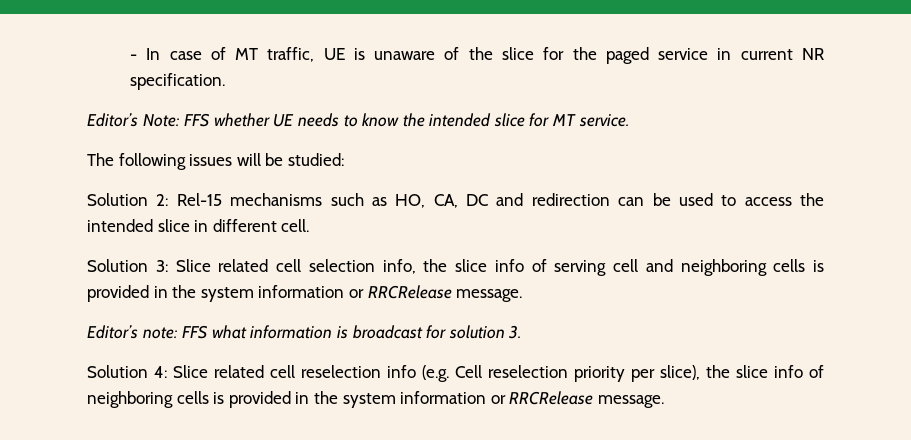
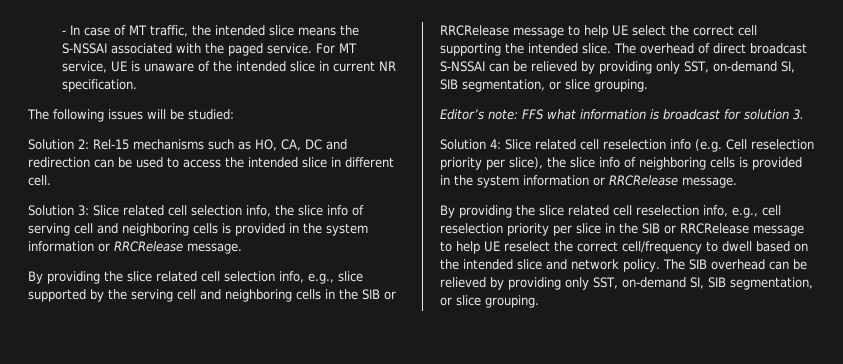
- - In case of MT traffic, UE is unaware of the slice for the paged service in current NR specification.
+ - In case of MT traffic, the intended slice means the S-NSSAI associated with the paged service. For MT service, UE is unaware of the intended slice in current NR specification.
- Editor’s Note: FFS whether UE needs to know the intended slice for MT service.
+ By providing the slice related cell selection info, e.g., slice supported by the serving cell and neighboring cells in the SIB or RRCRelease message to help UE select the correct cell supporting the intended slice. The overhead of direct broadcast S-NSSAI can be relieved by providing only SST, on-demand SI, SIB segmentation, or slice grouping.
+ By providing the slice related cell reselection info, e.g., cell reselection priority per slice in the SIB or RRCRelease message to help UE reselect the correct cell/frequency to dwell based on the intended slice and network policy. The SIB overhead can be relieved by providing only SST, on-demand SI, SIB segmentation, or slice grouping.

